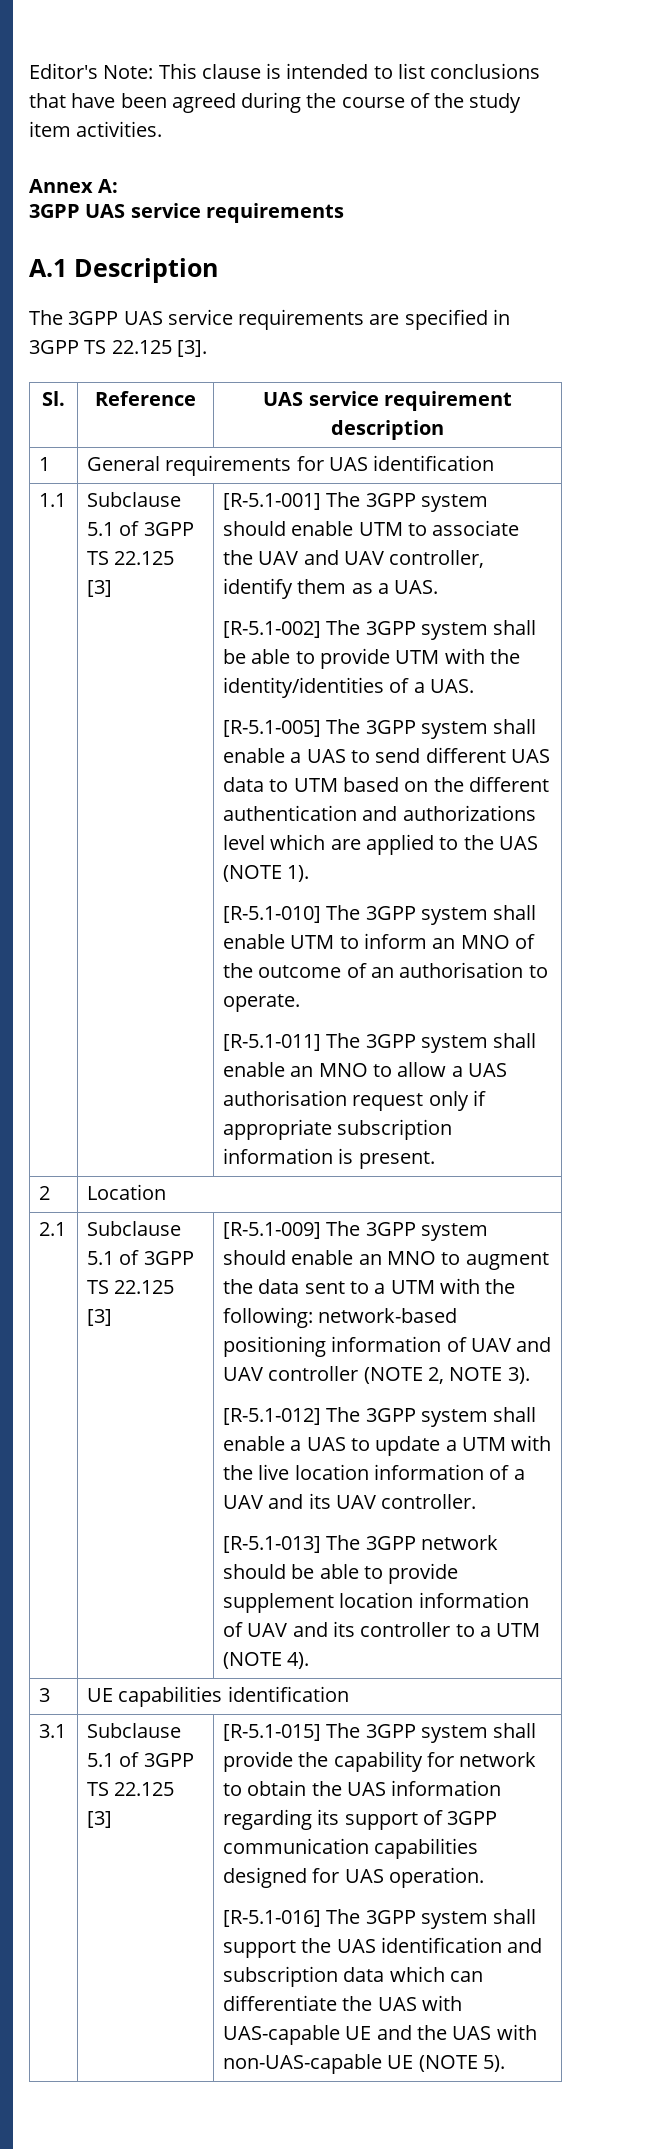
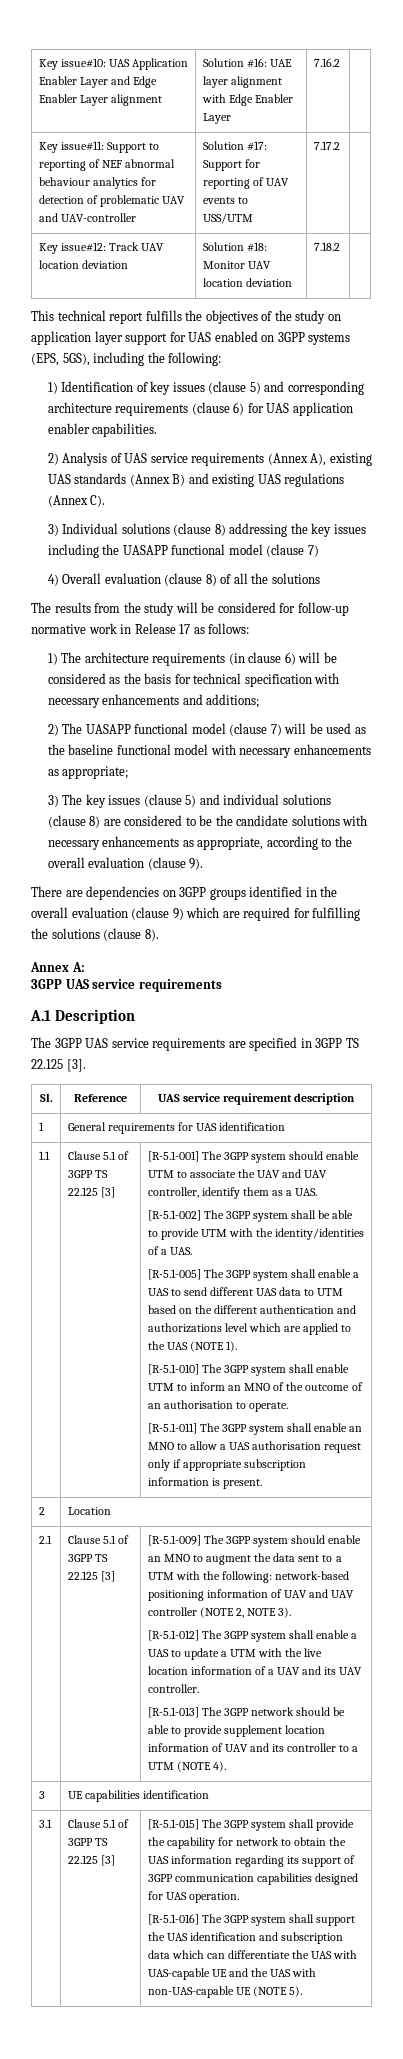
- Editor's Note: This clause is intended to list conclusions that have been agreed during the course of the study item activities.
+ Key issue#10: UAS Application Enabler Layer and Edge Enabler Layer alignment | Solution #16: UAE layer alignment with Edge Enabler Layer | 7.16.2 |
+ Key issue#11: Support to reporting of NEF abnormal behaviour analytics for detection of problematic UAV and UAV-controller | Solution #17: Support for reporting of UAV events to USS/UTM | 7.17.2 |
+ Key issue#12: Track UAV location deviation | Solution #18: Monitor UAV location deviation | 7.18.2 |
+ This technical report fulfills the objectives of the study on application layer support for UAS enabled on 3GPP systems (EPS, 5GS), including the following:
+ 1) Identification of key issues (clause 5) and corresponding architecture requirements (clause 6) for UAS application enabler capabilities.
+ 2) Analysis of UAS service requirements (Annex A), existing UAS standards (Annex B) and existing UAS regulations (Annex C).
+ 3) Individual solutions (clause 8) addressing the key issues including the UASAPP functional model (clause 7)
+ 4) Overall evaluation (clause 8) of all the solutions
+ The results from the study will be considered for follow-up normative work in Release 17 as follows:
+ 1) The architecture requirements (in clause 6) will be considered as the basis for technical specification with necessary enhancements and additions;
+ 2) The UASAPP functional model (clause 7) will be used as the baseline functional model with necessary enhancements as appropriate;
+ 3) The key issues (clause 5) and individual solutions (clause 8) are considered to be the candidate solutions with necessary enhancements as appropriate, according to the overall evaluation (clause 9).
+ There are dependencies on 3GPP groups identified in the overall evaluation (clause 9) which are required for fulfilling the solutions (clause 8).
- 1.1 | Subclause 5.1 of 3GPP TS 22.125 [3]
+ 1.1 | Clause 5.1 of 3GPP TS 22.125 [3]
- 2.1 | Subclause 5.1 of 3GPP TS 22.125 [3]
+ 2.1 | Clause 5.1 of 3GPP TS 22.125 [3]
- 3.1 | Subclause 5.1 of 3GPP TS 22.125 [3]
+ 3.1 | Clause 5.1 of 3GPP TS 22.125 [3]

